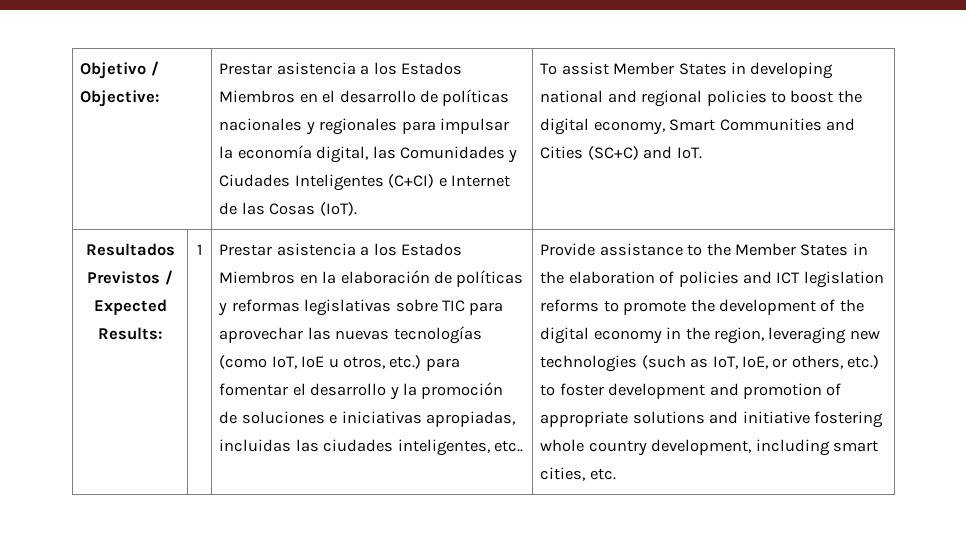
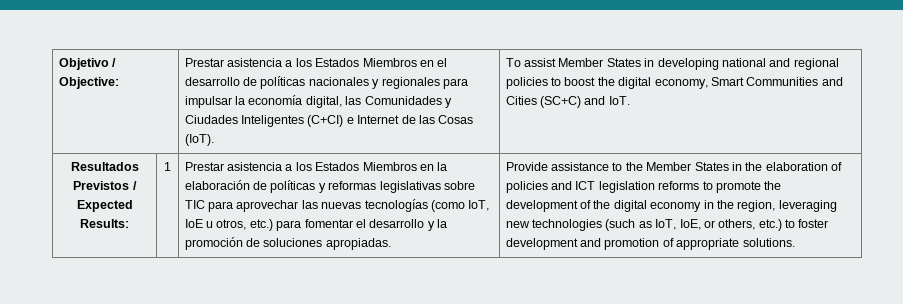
- Prestar asistencia a los Estados Miembros en la elaboración de políticas y reformas legislativas sobre TIC para aprovechar las nuevas tecnologías (como IoT, IoE u otros, etc.) para fomentar el desarrollo y la promoción de soluciones e iniciativas apropiadas, incluidas las ciudades inteligentes, etc..
+ Prestar asistencia a los Estados Miembros en la elaboración de políticas y reformas legislativas sobre TIC para aprovechar las nuevas tecnologías (como IoT, IoE u otros, etc.) para fomentar el desarrollo y la promoción de soluciones apropiadas.
- Provide assistance to the Member States in the elaboration of policies and ICT legislation reforms to promote the development of the digital economy in the region, leveraging new technologies (such as IoT, IoE, or others, etc.) to foster development and promotion of appropriate solutions and initiative fostering whole country development, including smart cities, etc.
+ Provide assistance to the Member States in the elaboration of policies and ICT legislation reforms to promote the development of the digital economy in the region, leveraging new technologies (such as IoT, IoE, or others, etc.) to foster development and promotion of appropriate solutions.

